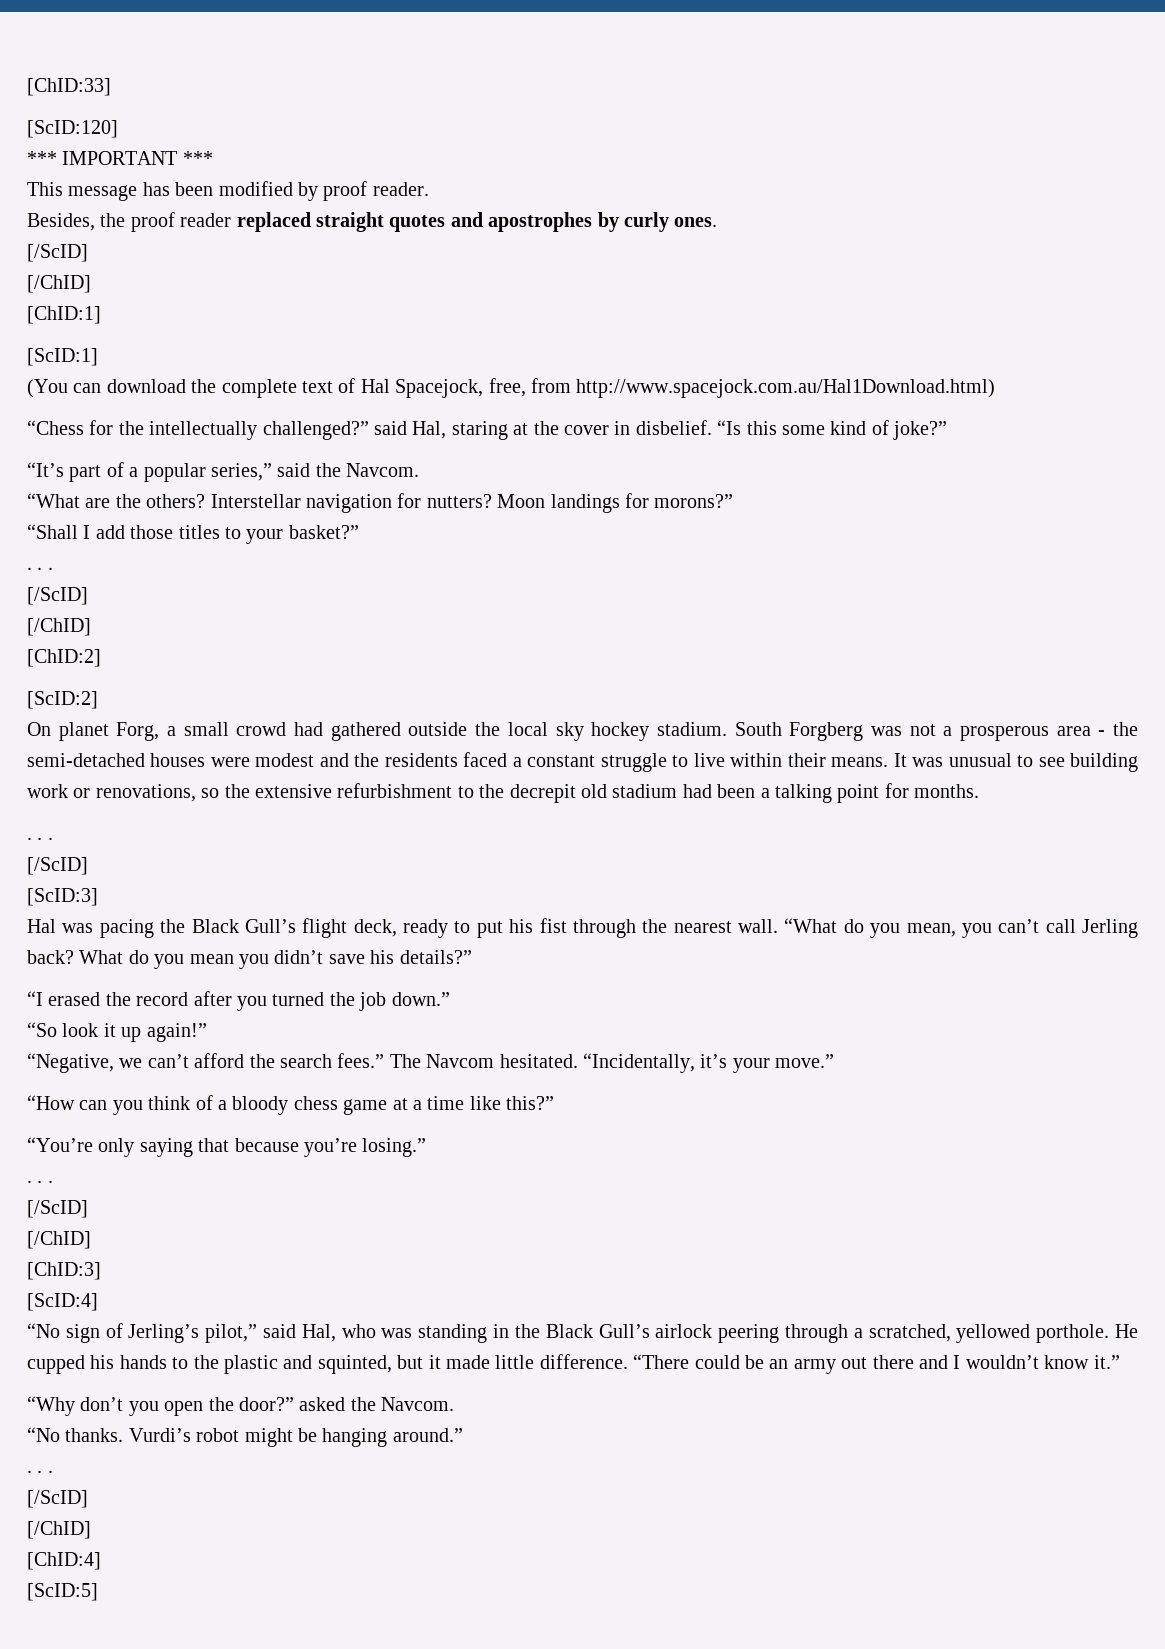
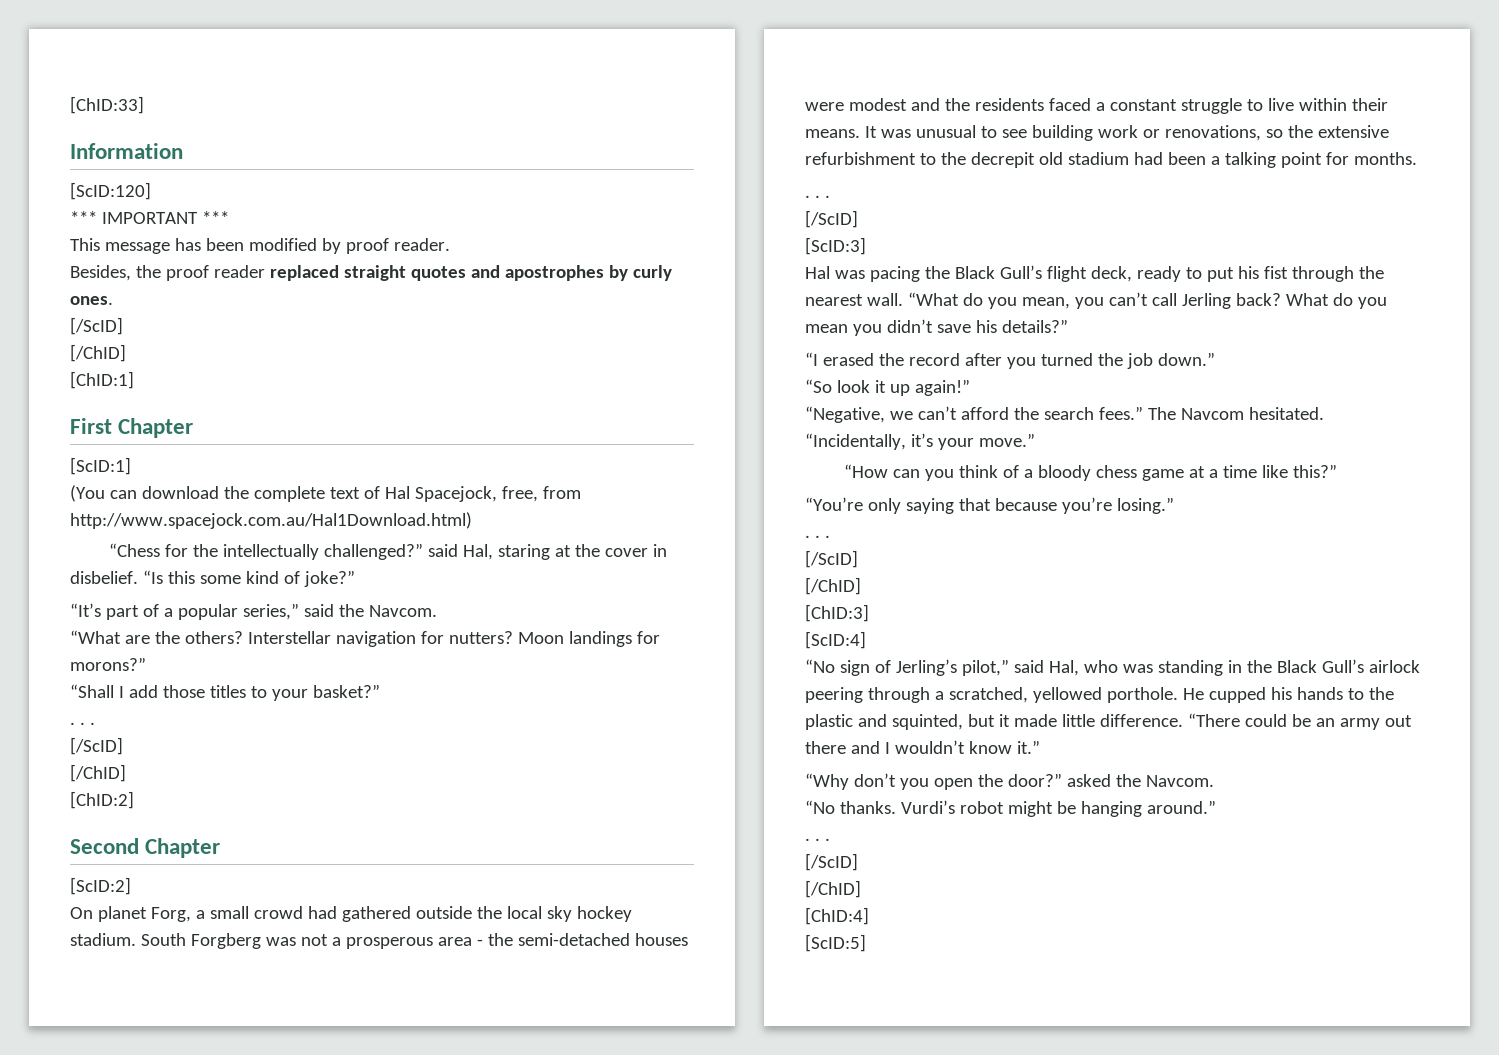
+ Information
+ First Chapter
+ Second Chapter

